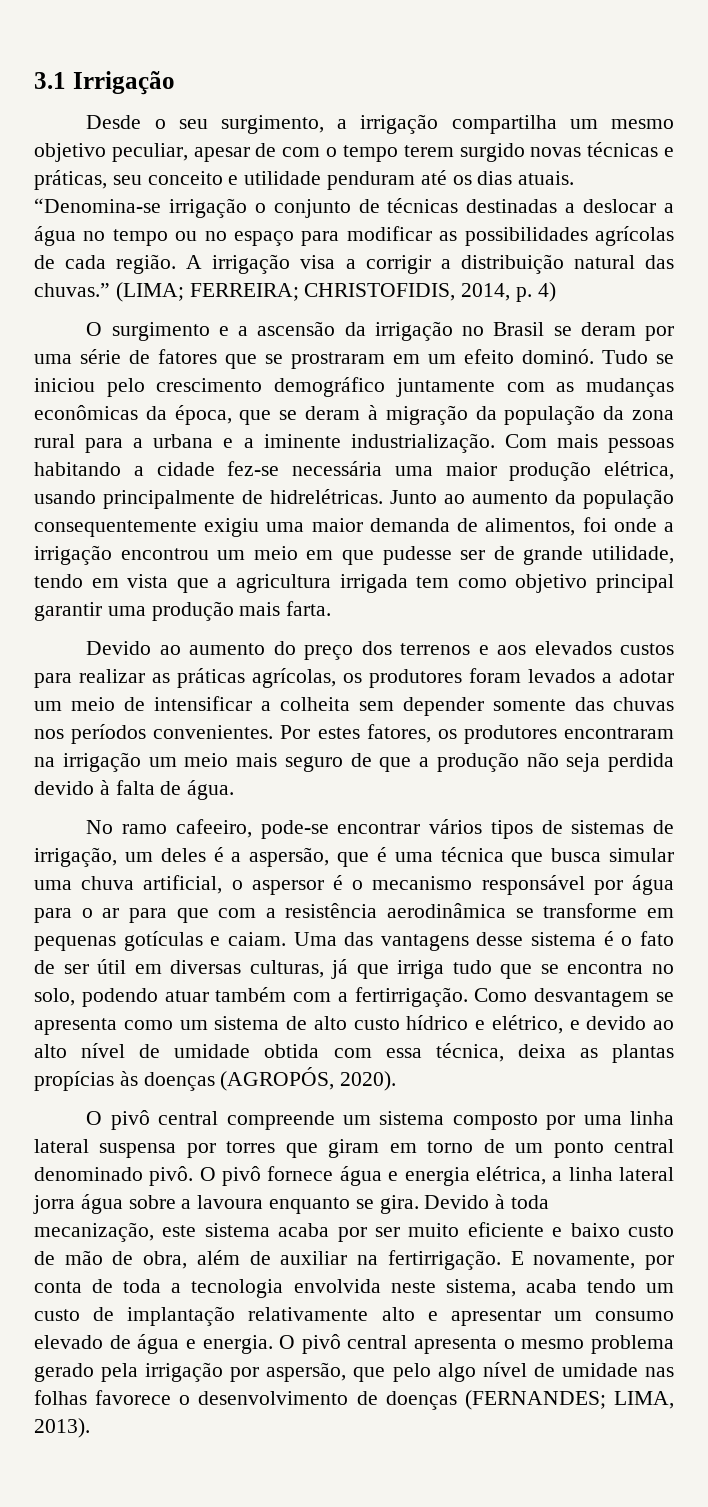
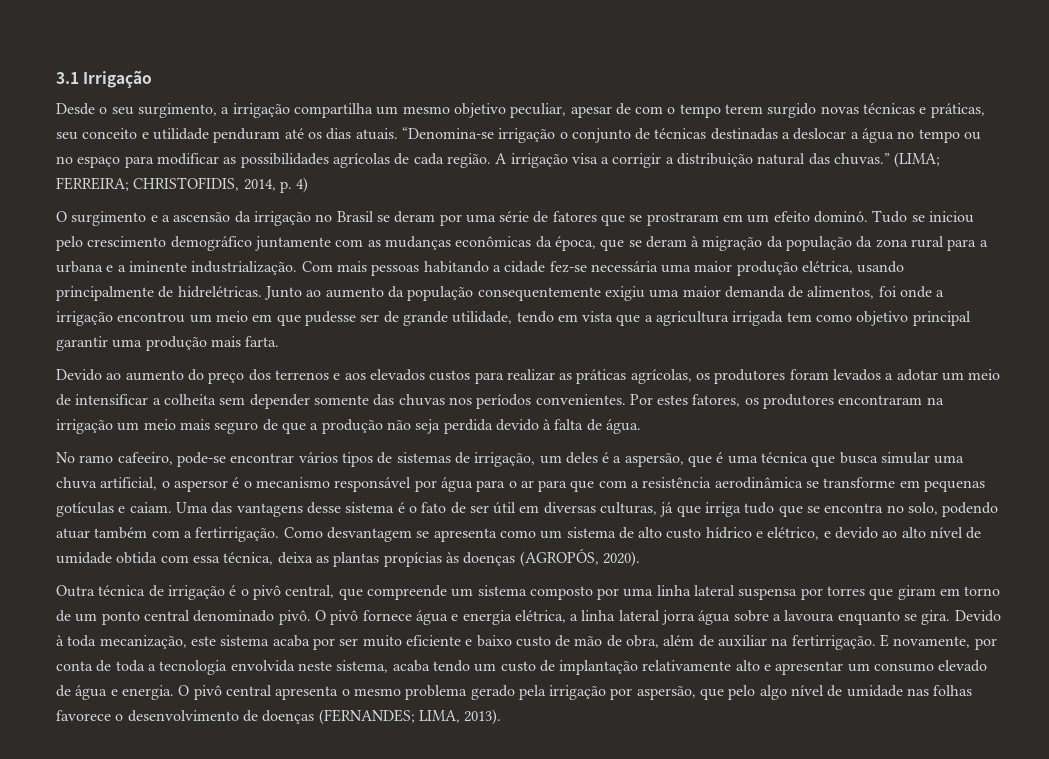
- O pivô central compreende um sistema composto por uma linha lateral suspensa por torres que giram em torno de um ponto central denominado pivô.
+ Outra técnica de irrigação é o pivô central, que compreende um sistema composto por uma linha lateral suspensa por torres que giram em torno de um ponto central denominado pivô.

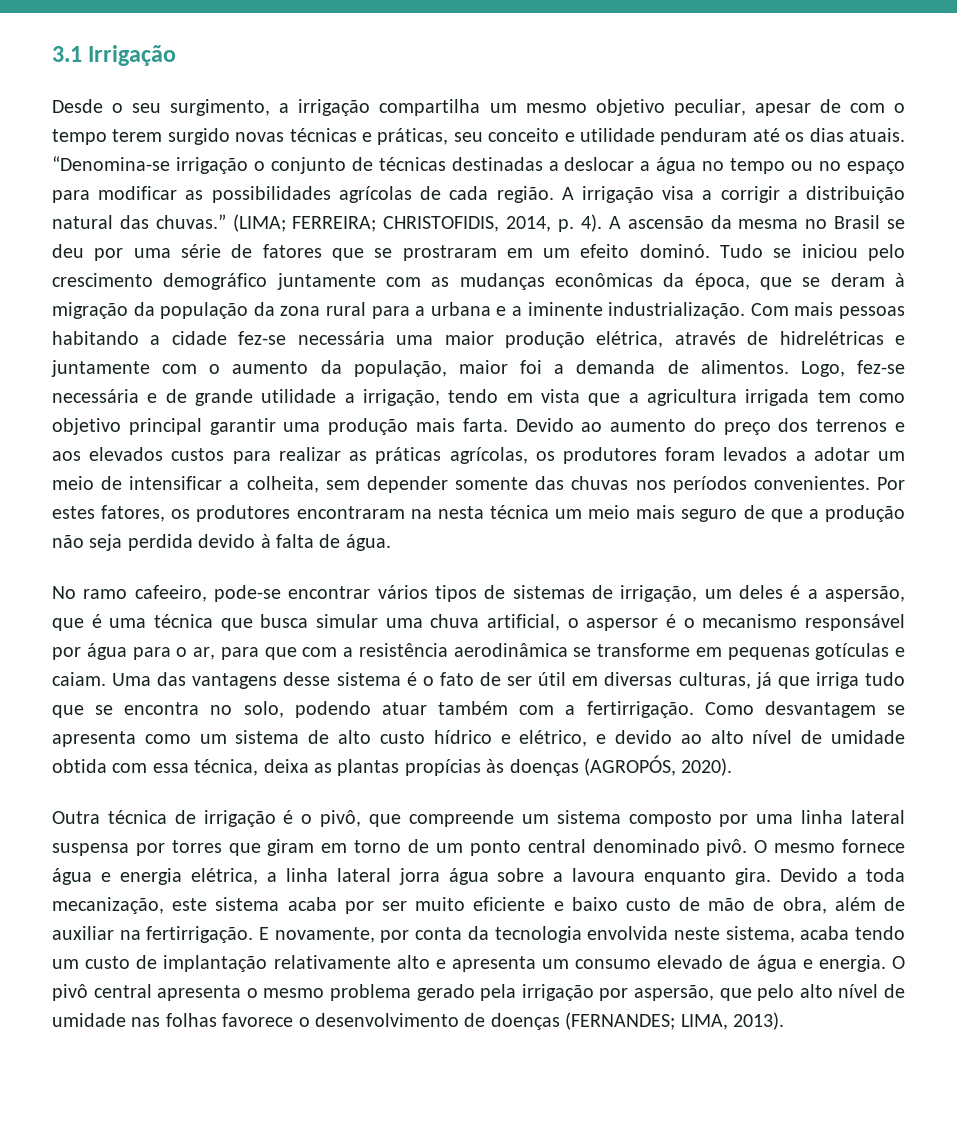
- (LIMA; FERREIRA; CHRISTOFIDIS, 2014, p. 4)
- O surgimento e a ascensão da irrigação no Brasil se deram por uma série de fatores que se prostraram em um efeito dominó.
+ (LIMA; FERREIRA; CHRISTOFIDIS, 2014, p. 4). A ascensão da mesma no Brasil se deu por uma série de fatores que se prostraram em um efeito dominó.
- Com mais pessoas habitando a cidade fez-se necessária uma maior produção elétrica, usando principalmente de hidrelétricas. Junto ao aumento da população consequentemente exigiu uma maior demanda de alimentos, foi onde a irrigação encontrou um meio em que pudesse ser de grande utilidade, tendo em vista que a agricultura irrigada tem como objetivo principal garantir uma produção mais farta.
- Devido ao aumento do preço dos terrenos e aos elevados custos para realizar as práticas agrícolas, os produtores foram levados a adotar um meio de intensificar a colheita sem depender somente das chuvas nos períodos convenientes.
+ Com mais pessoas habitando a cidade fez-se necessária uma maior produção elétrica, através de hidrelétricas e juntamente com o aumento da população, maior foi a demanda de alimentos. Logo, fez-se necessária e de grande utilidade a irrigação, tendo em vista que a agricultura irrigada tem como objetivo principal garantir uma produção mais farta. Devido ao aumento do preço dos terrenos e aos elevados custos para realizar as práticas agrícolas, os produtores foram levados a adotar um meio de intensificar a colheita, sem depender somente das chuvas nos períodos convenientes.
- Por estes fatores, os produtores encontraram na irrigação um meio mais seguro de que a produção não seja perdida devido à falta de água.
+ Por estes fatores, os produtores encontraram na nesta técnica um meio mais seguro de que a produção não seja perdida devido à falta de água.
- No ramo cafeeiro, pode-se encontrar vários tipos de sistemas de irrigação, um deles é a aspersão, que é uma técnica que busca simular uma chuva artificial, o aspersor é o mecanismo responsável por água para o ar para que com a resistência aerodinâmica se transforme em pequenas gotículas e caiam.
+ No ramo cafeeiro, pode-se encontrar vários tipos de sistemas de irrigação, um deles é a aspersão, que é uma técnica que busca simular uma chuva artificial, o aspersor é o mecanismo responsável por água para o ar, para que com a resistência aerodinâmica se transforme em pequenas gotículas e caiam.
- Outra técnica de irrigação é o pivô central, que compreende um sistema composto por uma linha lateral suspensa por torres que giram em torno de um ponto central denominado pivô.
+ Outra técnica de irrigação é o pivô, que compreende um sistema composto por uma linha lateral suspensa por torres que giram em torno de um ponto central denominado pivô.
- O pivô fornece água e energia elétrica, a linha lateral jorra água sobre a lavoura enquanto se gira.
+ O mesmo fornece água e energia elétrica, a linha lateral jorra água sobre a lavoura enquanto gira.
- Devido à toda mecanização, este sistema acaba por ser muito eficiente e baixo custo de mão de obra, além de auxiliar na fertirrigação.
+ Devido a toda mecanização, este sistema acaba por ser muito eficiente e baixo custo de mão de obra, além de auxiliar na fertirrigação.
- E novamente, por conta de toda a tecnologia envolvida neste sistema, acaba tendo um custo de implantação relativamente alto e apresentar um consumo elevado de água e energia.
+ E novamente, por conta da tecnologia envolvida neste sistema, acaba tendo um custo de implantação relativamente alto e apresenta um consumo elevado de água e energia.
- O pivô central apresenta o mesmo problema gerado pela irrigação por aspersão, que pelo algo nível de umidade nas folhas favorece o desenvolvimento de doenças (FERNANDES; LIMA, 2013).
+ O pivô central apresenta o mesmo problema gerado pela irrigação por aspersão, que pelo alto nível de umidade nas folhas favorece o desenvolvimento de doenças (FERNANDES; LIMA, 2013).

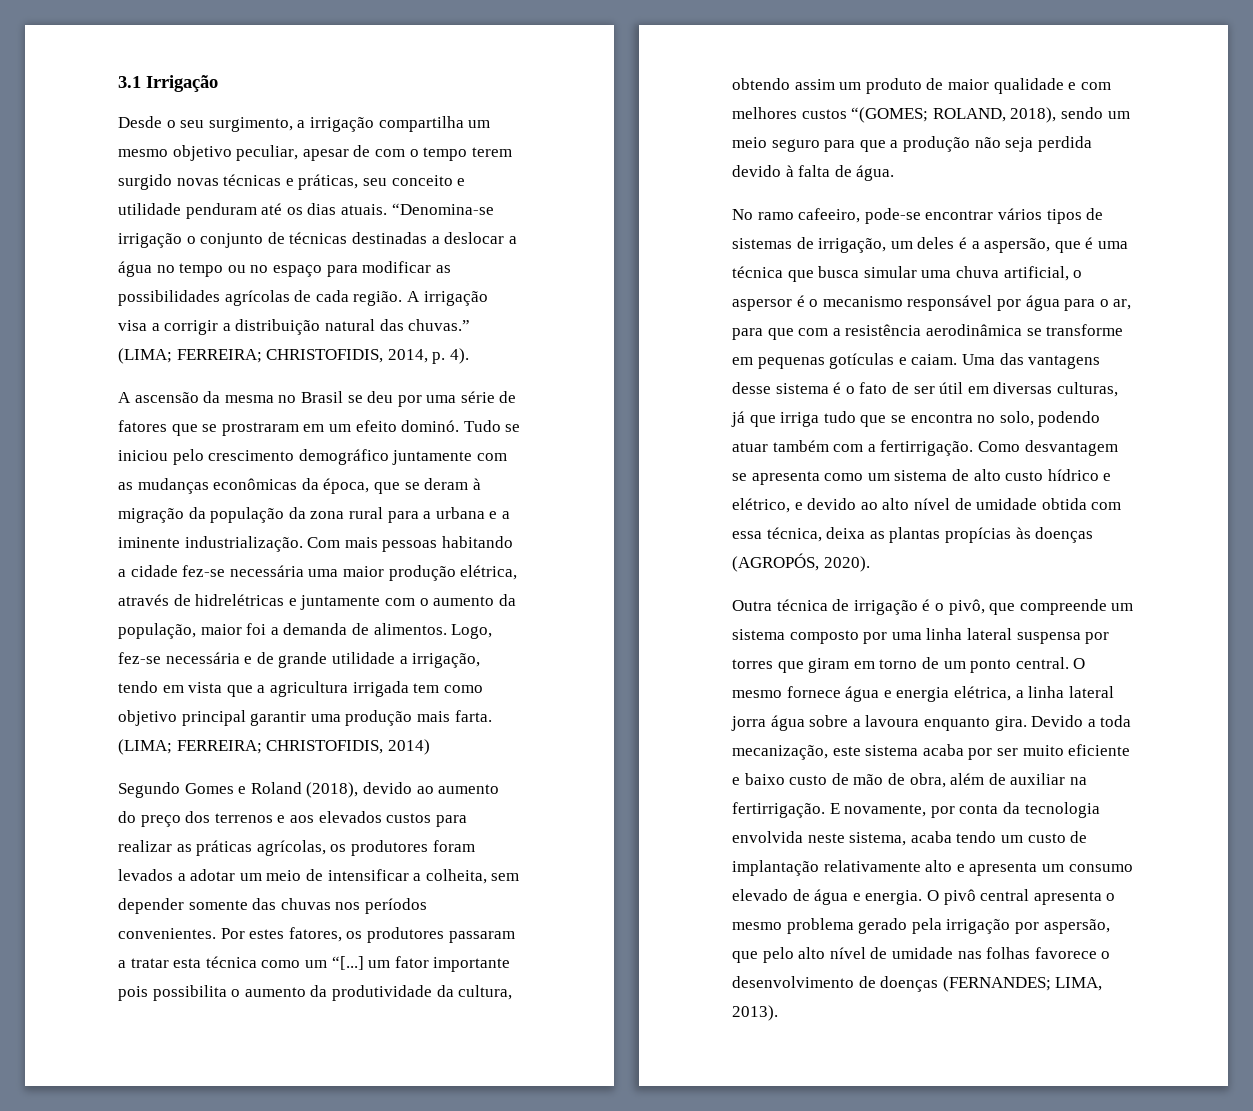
- (LIMA; FERREIRA; CHRISTOFIDIS, 2014, p. 4). A ascensão da mesma no Brasil se deu por uma série de fatores que se prostraram em um efeito dominó.
+ (LIMA; FERREIRA; CHRISTOFIDIS, 2014, p. 4).
+ A ascensão da mesma no Brasil se deu por uma série de fatores que se prostraram em um efeito dominó.
- Devido ao aumento do preço dos terrenos e aos elevados custos para realizar as práticas agrícolas, os produtores foram levados a adotar um meio de intensificar a colheita, sem depender somente das chuvas nos períodos convenientes.
+ (LIMA; FERREIRA; CHRISTOFIDIS, 2014)
+ Segundo Gomes e Roland (2018), devido ao aumento do preço dos terrenos e aos elevados custos para realizar as práticas agrícolas, os produtores foram levados a adotar um meio de intensificar a colheita, sem depender somente das chuvas nos períodos convenientes.
- Por estes fatores, os produtores encontraram na nesta técnica um meio mais seguro de que a produção não seja perdida devido à falta de água.
+ Por estes fatores, os produtores passaram a tratar esta técnica como um “[...] um fator importante pois possibilita o aumento da produtividade da cultura, obtendo assim um produto de maior qualidade e com melhores custos “(GOMES; ROLAND, 2018), sendo um meio seguro para que a produção não seja perdida devido à falta de água.
- Outra técnica de irrigação é o pivô, que compreende um sistema composto por uma linha lateral suspensa por torres que giram em torno de um ponto central denominado pivô.
+ Outra técnica de irrigação é o pivô, que compreende um sistema composto por uma linha lateral suspensa por torres que giram em torno de um ponto central.

